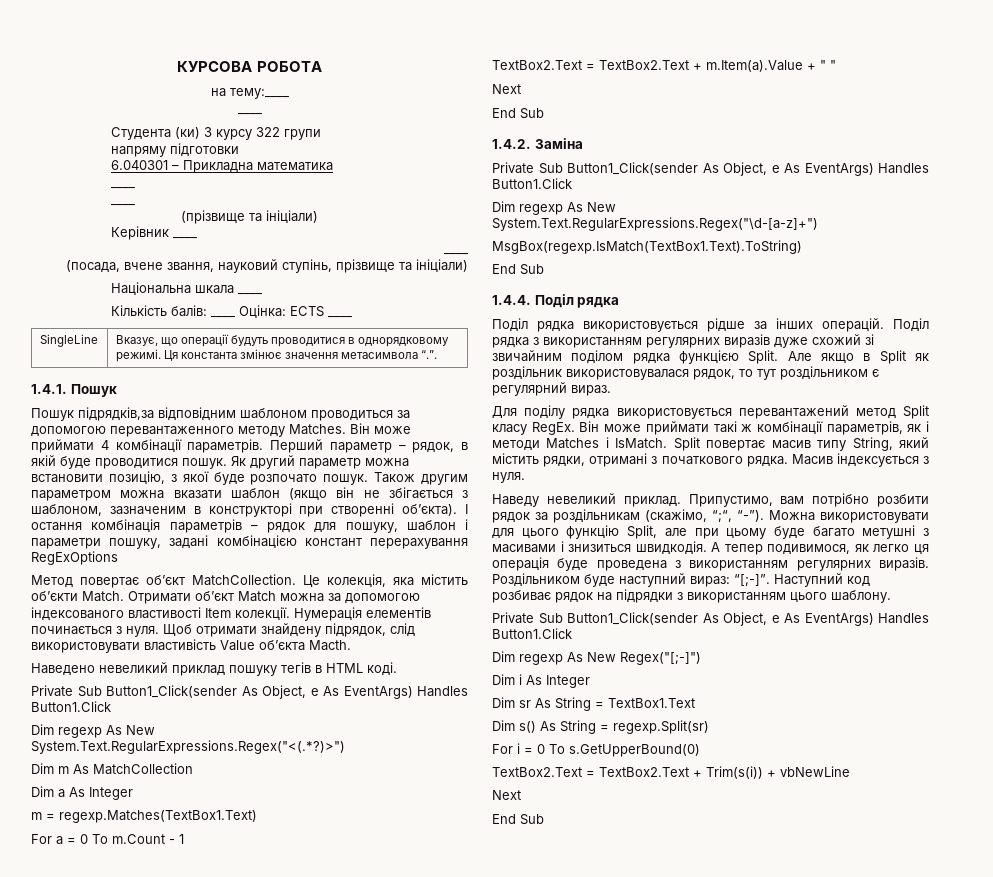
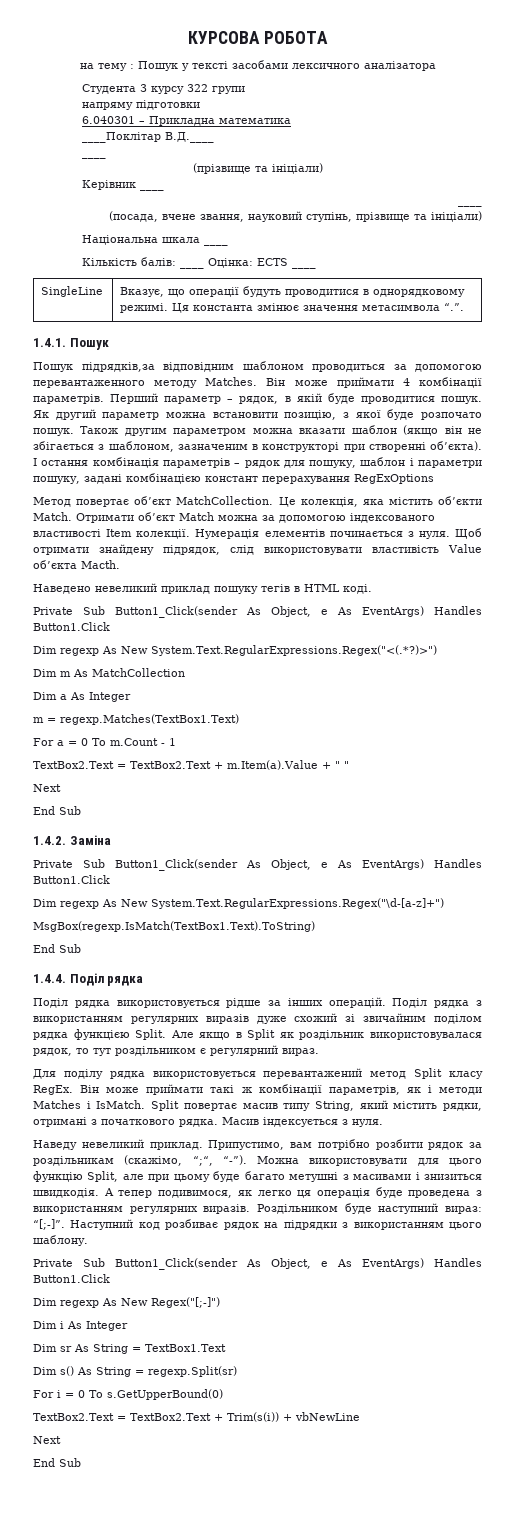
- на тему:____
- ____
+ на тему : Пошук у тексті засобами лексичного аналізатора
- Студента (ки) 3 курсу 322 групи
+ Студента 3 курсу 322 групи
  6.040301 – Прикладна математика
- ____
+ ____Поклітар В.Д.____

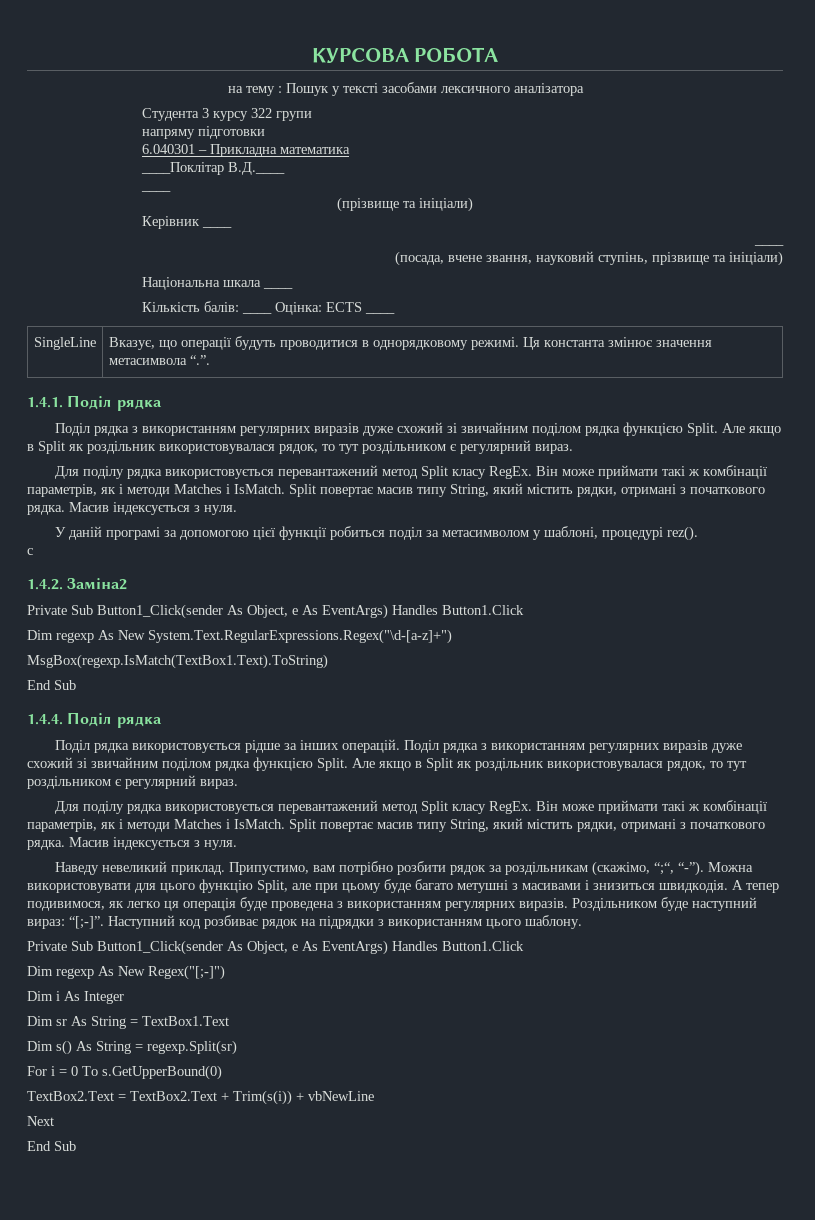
- 1.4.1. Пошук
- Пошук підрядків,за відповідним шаблоном проводиться за допомогою перевантаженного методу Matches. Він може приймати 4 комбінації параметрів. Перший параметр – рядок, в якій буде проводитися пошук. Як другий параметр можна встановити позицію, з якої буде розпочато пошук. Також другим параметром можна вказати шаблон (якщо він не збігається з шаблоном, зазначеним в конструкторі при створенні об’єкта). І остання комбінація параметрів – рядок для пошуку, шаблон і параметри пошуку, задані комбінацією констант перерахування RegExOptions
- Метод повертає об’єкт MatchCollection. Це колекція, яка містить об’єкти Match. Отримати об’єкт Match можна за допомогою індексованого властивості Item колекції. Нумерація елементів починається з нуля. Щоб отримати знайдену підрядок, слід використовувати властивість Value об’єкта Macth.
- Наведено невеликий приклад пошуку тегів в HTML коді.
- Private Sub Button1_Click(sender As Object, e As EventArgs) Handles Button1.Click
- Dim regexp As New System.Text.RegularExpressions.Regex("<(.*?)>")
- Dim m As MatchCollection
- Dim a As Integer
- m = regexp.Matches(TextBox1.Text)
- For a = 0 To m.Count - 1
- TextBox2.Text = TextBox2.Text + m.Item(a).Value + " "
- Next
- End Sub
+ 1.4.1. Поділ рядка
+ Поділ рядка з використанням регулярних виразів дуже схожий зі звичайним поділом рядка функцією Split. Але якщо в Split як роздільник використовувалася рядок, то тут роздільником є регулярний вираз.
+ Для поділу рядка використовується перевантажений метод Split класу RegEx. Він може приймати такі ж комбінації параметрів, як і методи Matches і IsMatch. Split повертає масив типу String, який містить рядки, отримані з початкового рядка. Масив індексується з нуля.
+ У даній програмі за допомогою цієї функції робиться поділ за метасимволом у шаблоні, процедурі rez().
+ с
- 1.4.2. Заміна
+ 1.4.2. Заміна2

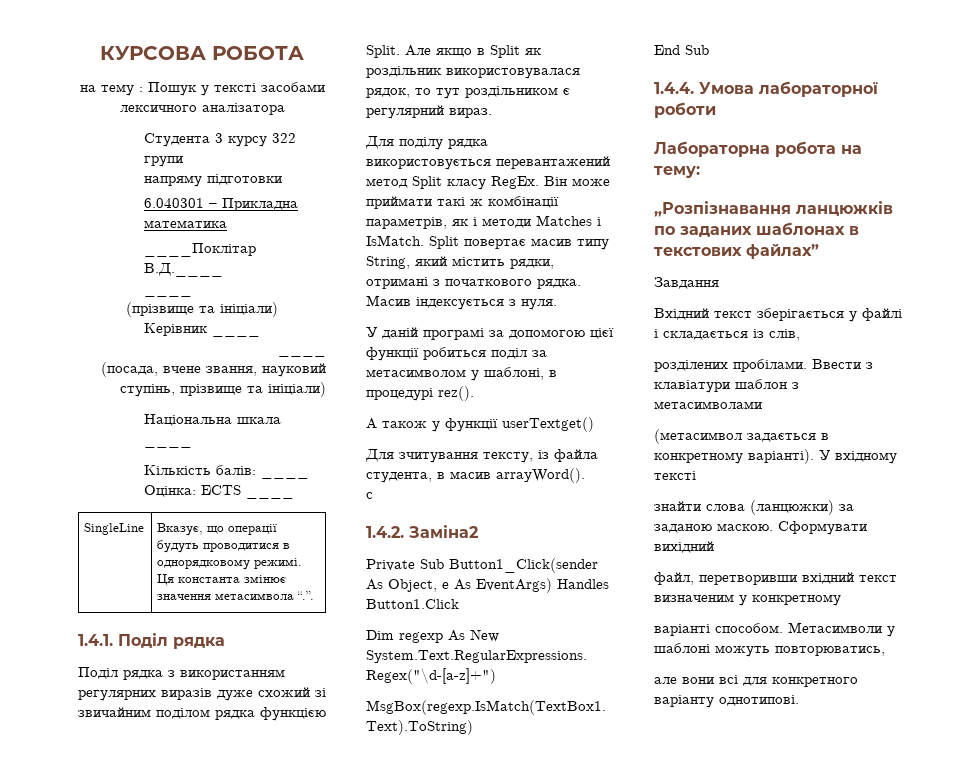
- У даній програмі за допомогою цієї функції робиться поділ за метасимволом у шаблоні, процедурі rez().
+ У даній програмі за допомогою цієї функції робиться поділ за метасимволом у шаблоні, в процедурі rez().
+ А також у функції userTextget()
+ Для зчитування тексту, із файла студента, в масив arrayWord().
- 1.4.4. Поділ рядка
- Поділ рядка використовується рідше за інших операцій. Поділ рядка з використанням регулярних виразів дуже схожий зі звичайним поділом рядка функцією Split. Але якщо в Split як роздільник використовувалася рядок, то тут роздільником є регулярний вираз.
- Для поділу рядка використовується перевантажений метод Split класу RegEx. Він може приймати такі ж комбінації параметрів, як і методи Matches і IsMatch. Split повертає масив типу String, який містить рядки, отримані з початкового рядка. Масив індексується з нуля.
- Наведу невеликий приклад. Припустимо, вам потрібно розбити рядок за роздільникам (скажімо, “;“, “-”). Можна використовувати для цього функцію Split, але при цьому буде багато метушні з масивами і знизиться швидкодія. А тепер подивимося, як легко ця операція буде проведена з використанням регулярних виразів. Роздільником буде наступний вираз: “[;-]”. Наступний код розбиває рядок на підрядки з використанням цього шаблону.
- Private Sub Button1_Click(sender As Object, e As EventArgs) Handles Button1.Click
- Dim regexp As New Regex("[;-]")
- Dim i As Integer
- Dim sr As String = TextBox1.Text
- Dim s() As String = regexp.Split(sr)
- For i = 0 To s.GetUpperBound(0)
- TextBox2.Text = TextBox2.Text + Trim(s(i)) + vbNewLine
- Next
- End Sub
+ 1.4.4. Умова лабораторної роботи
+ Лабораторна робота на тему:
+ „Розпізнавання ланцюжків по заданих шаблонах в текстових файлах”
+ Завдання
+ Вхідний текст зберігається у файлі і складається із слів,
+ розділених пробілами. Ввести з клавіатури шаблон з метасимволами
+ (метасимвол задається в конкретному варіанті). У вхідному тексті
+ знайти слова (ланцюжки) за заданою маскою. Сформувати вихідний
+ файл, перетворивши вхідний текст визначеним у конкретному
+ варіанті способом. Метасимволи у шаблоні можуть повторюватись,
+ але вони всі для конкретного варіанту однотипові.

